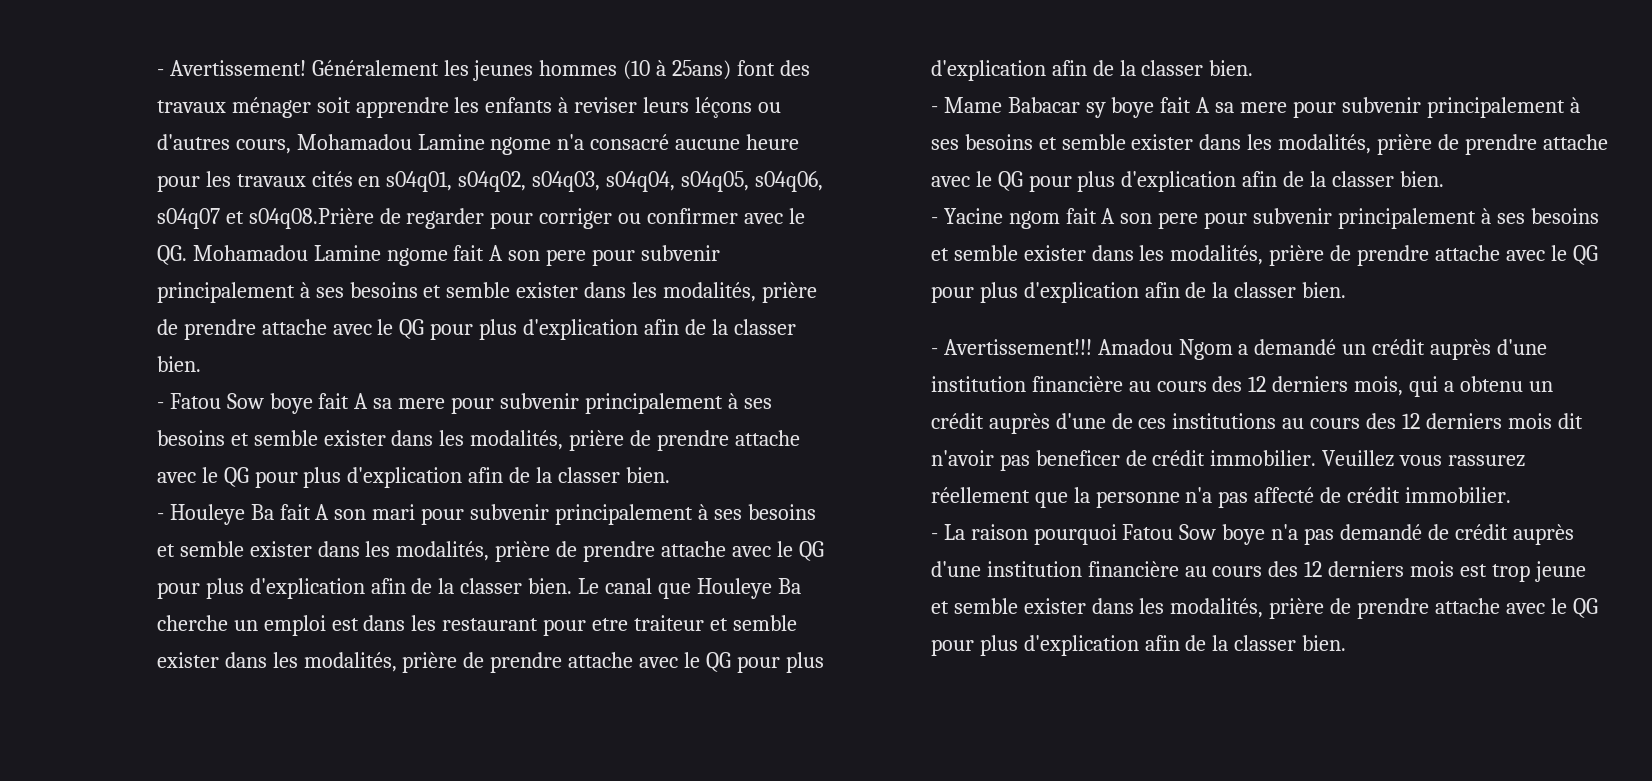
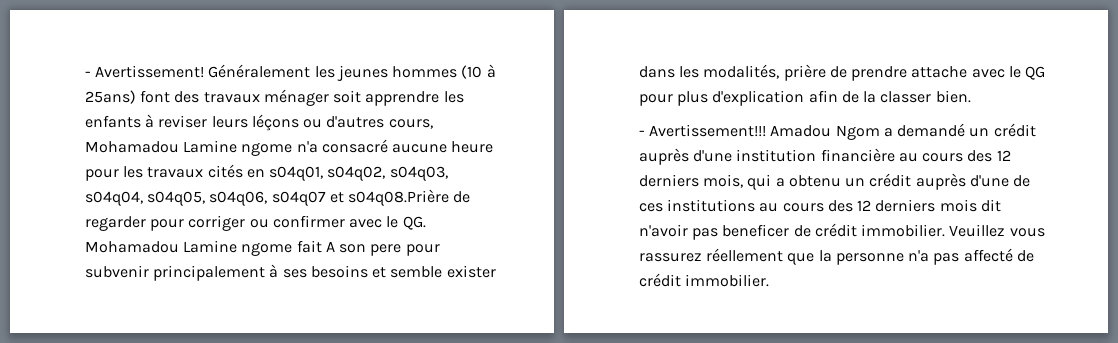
- - Fatou Sow boye fait A sa mere pour subvenir principalement à ses besoins et semble exister dans les modalités, prière de prendre attache avec le QG pour plus d'explication afin de la classer bien.
- - Houleye Ba fait A son mari pour subvenir principalement à ses besoins et semble exister dans les modalités, prière de prendre attache avec le QG pour plus d'explication afin de la classer bien. Le canal que Houleye Ba cherche un emploi est dans les restaurant pour etre traiteur et semble exister dans les modalités, prière de prendre attache avec le QG pour plus d'explication afin de la classer bien.
- - Mame Babacar sy boye fait A sa mere pour subvenir principalement à ses besoins et semble exister dans les modalités, prière de prendre attache avec le QG pour plus d'explication afin de la classer bien.
- - Yacine ngom fait A son pere pour subvenir principalement à ses besoins et semble exister dans les modalités, prière de prendre attache avec le QG pour plus d'explication afin de la classer bien.
- - La raison pourquoi Fatou Sow boye n'a pas demandé de crédit auprès d'une institution financière au cours des 12 derniers mois est trop jeune et semble exister dans les modalités, prière de prendre attache avec le QG pour plus d'explication afin de la classer bien.

